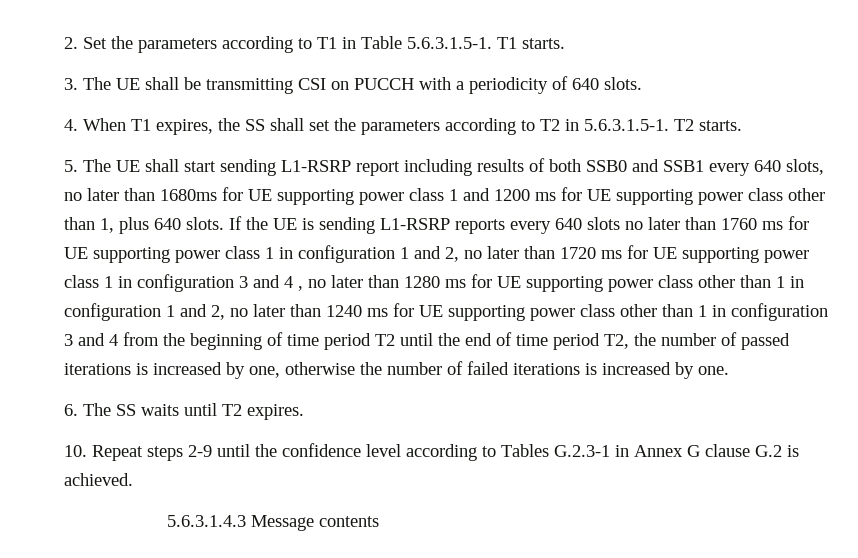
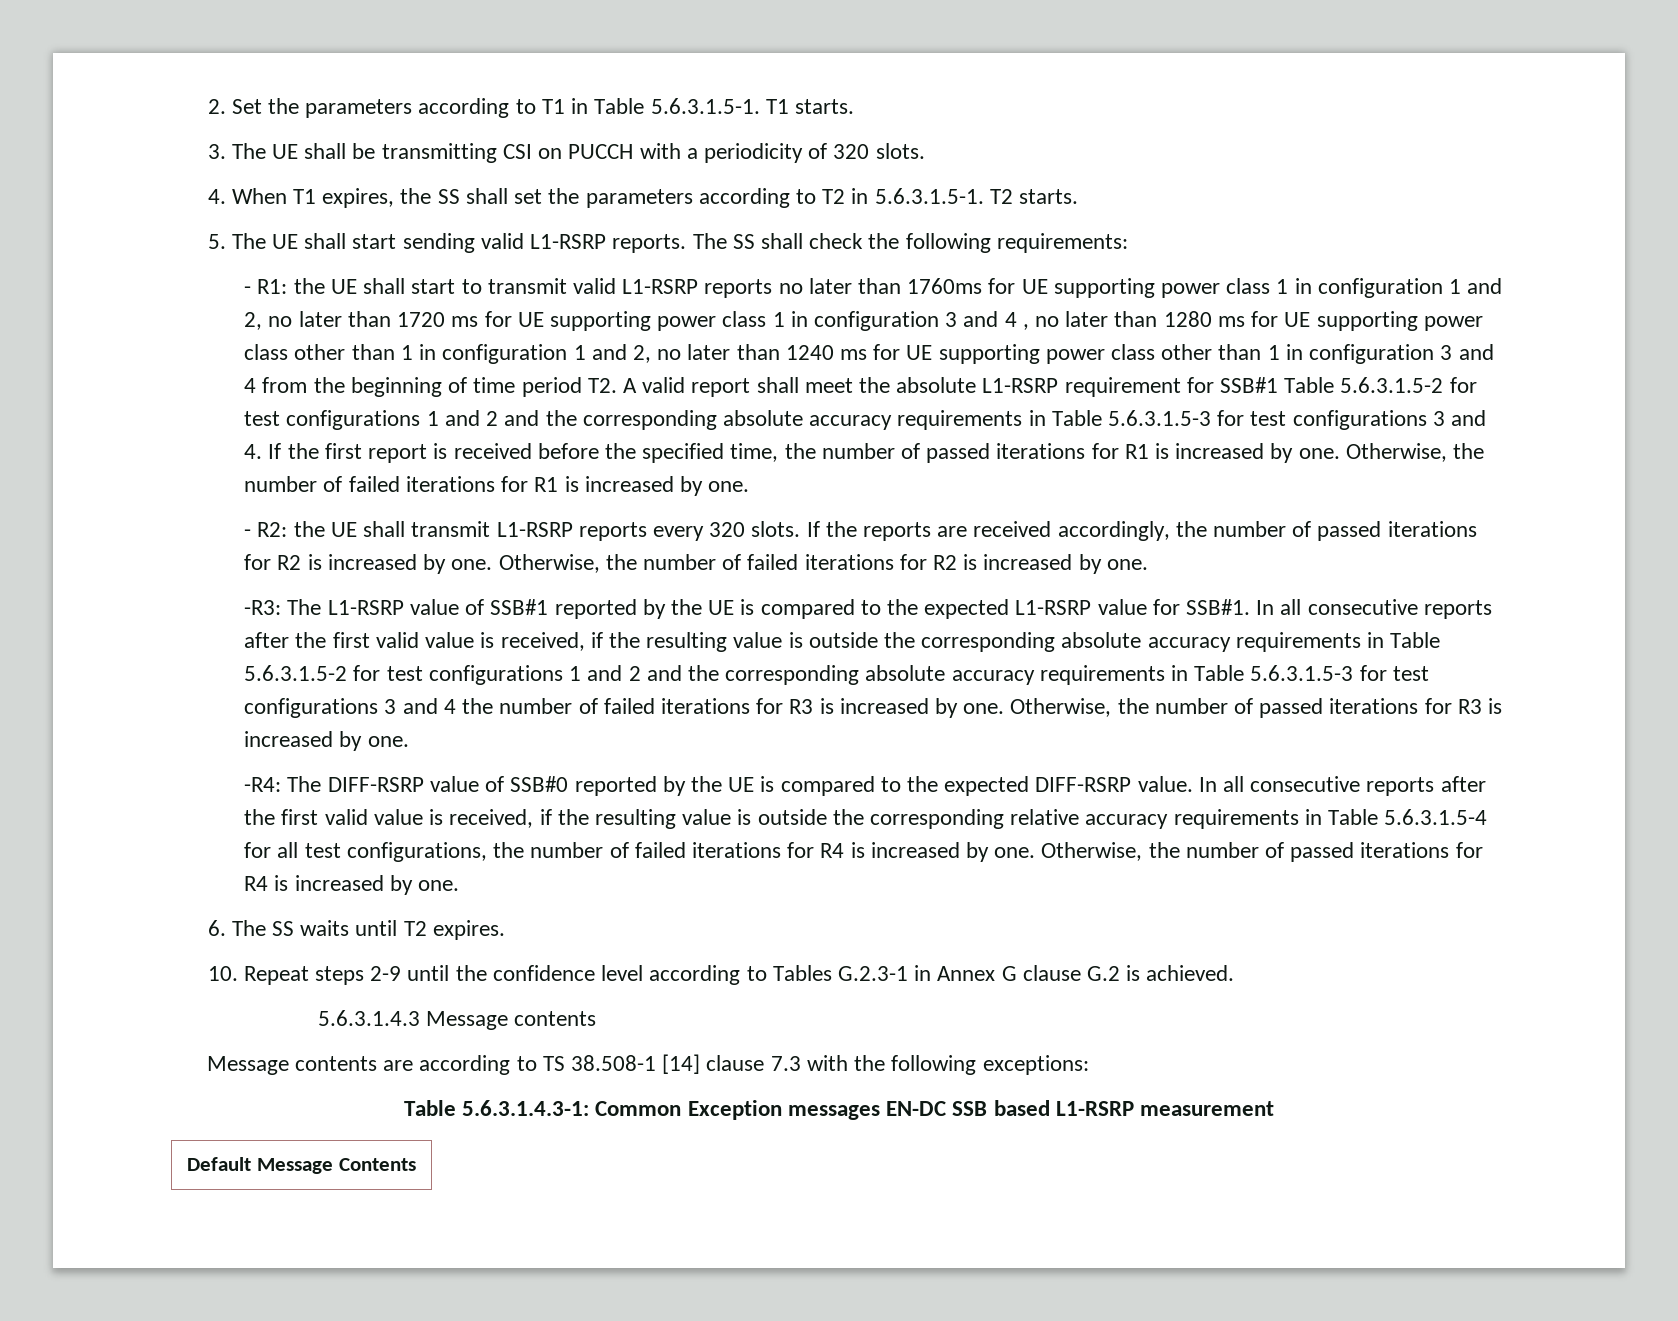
- 3. The UE shall be transmitting CSI on PUCCH with a periodicity of 640 slots.
+ 3. The UE shall be transmitting CSI on PUCCH with a periodicity of 320 slots.
- 5. The UE shall start sending L1-RSRP report including results of both SSB0 and SSB1 every 640 slots, no later than 1680ms for UE supporting power class 1 and 1200 ms for UE supporting power class other than 1, plus 640 slots. If the UE is sending L1-RSRP reports every 640 slots no later than 1760 ms for UE supporting power class 1 in configuration 1 and 2, no later than 1720 ms for UE supporting power class 1 in configuration 3 and 4 , no later than 1280 ms for UE supporting power class other than 1 in configuration 1 and 2, no later than 1240 ms for UE supporting power class other than 1 in configuration 3 and 4 from the beginning of time period T2 until the end of time period T2, the number of passed iterations is increased by one, otherwise the number of failed iterations is increased by one.
+ 5. The UE shall start sending valid L1-RSRP reports. The SS shall check the following requirements:
+ - R1: the UE shall start to transmit valid L1-RSRP reports no later than 1760ms for UE supporting power class 1 in configuration 1 and 2, no later than 1720 ms for UE supporting power class 1 in configuration 3 and 4 , no later than 1280 ms for UE supporting power class other than 1 in configuration 1 and 2, no later than 1240 ms for UE supporting power class other than 1 in configuration 3 and 4 from the beginning of time period T2. A valid report shall meet the absolute L1-RSRP requirement for SSB#1 Table 5.6.3.1.5-2 for test configurations 1 and 2 and the corresponding absolute accuracy requirements in Table 5.6.3.1.5-3 for test configurations 3 and 4. If the first report is received before the specified time, the number of passed iterations for R1 is increased by one. Otherwise, the number of failed iterations for R1 is increased by one.
+ - R2: the UE shall transmit L1-RSRP reports every 320 slots. If the reports are received accordingly, the number of passed iterations for R2 is increased by one. Otherwise, the number of failed iterations for R2 is increased by one.
+ -R3: The L1-RSRP value of SSB#1 reported by the UE is compared to the expected L1-RSRP value for SSB#1. In all consecutive reports after the first valid value is received, if the resulting value is outside the corresponding absolute accuracy requirements in Table 5.6.3.1.5-2 for test configurations 1 and 2 and the corresponding absolute accuracy requirements in Table 5.6.3.1.5-3 for test configurations 3 and 4 the number of failed iterations for R3 is increased by one. Otherwise, the number of passed iterations for R3 is increased by one.
+ -R4: The DIFF-RSRP value of SSB#0 reported by the UE is compared to the expected DIFF-RSRP value. In all consecutive reports after the first valid value is received, if the resulting value is outside the corresponding relative accuracy requirements in Table 5.6.3.1.5-4 for all test configurations, the number of failed iterations for R4 is increased by one. Otherwise, the number of passed iterations for R4 is increased by one.
+ Message contents are according to TS 38.508-1 [14] clause 7.3 with the following exceptions:
+ Table 5.6.3.1.4.3-1: Common Exception messages EN-DC SSB based L1-RSRP measurement
+ Default Message Contents

